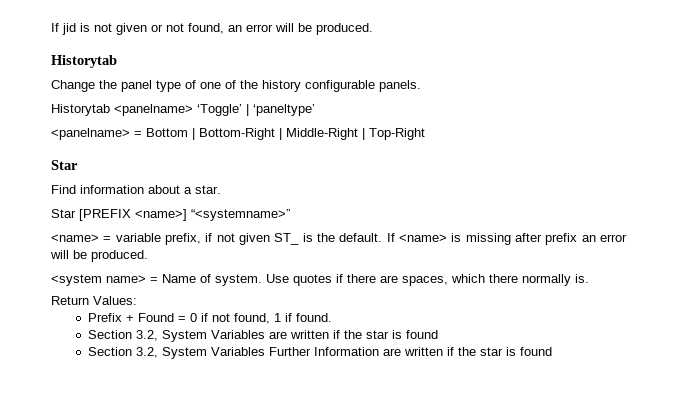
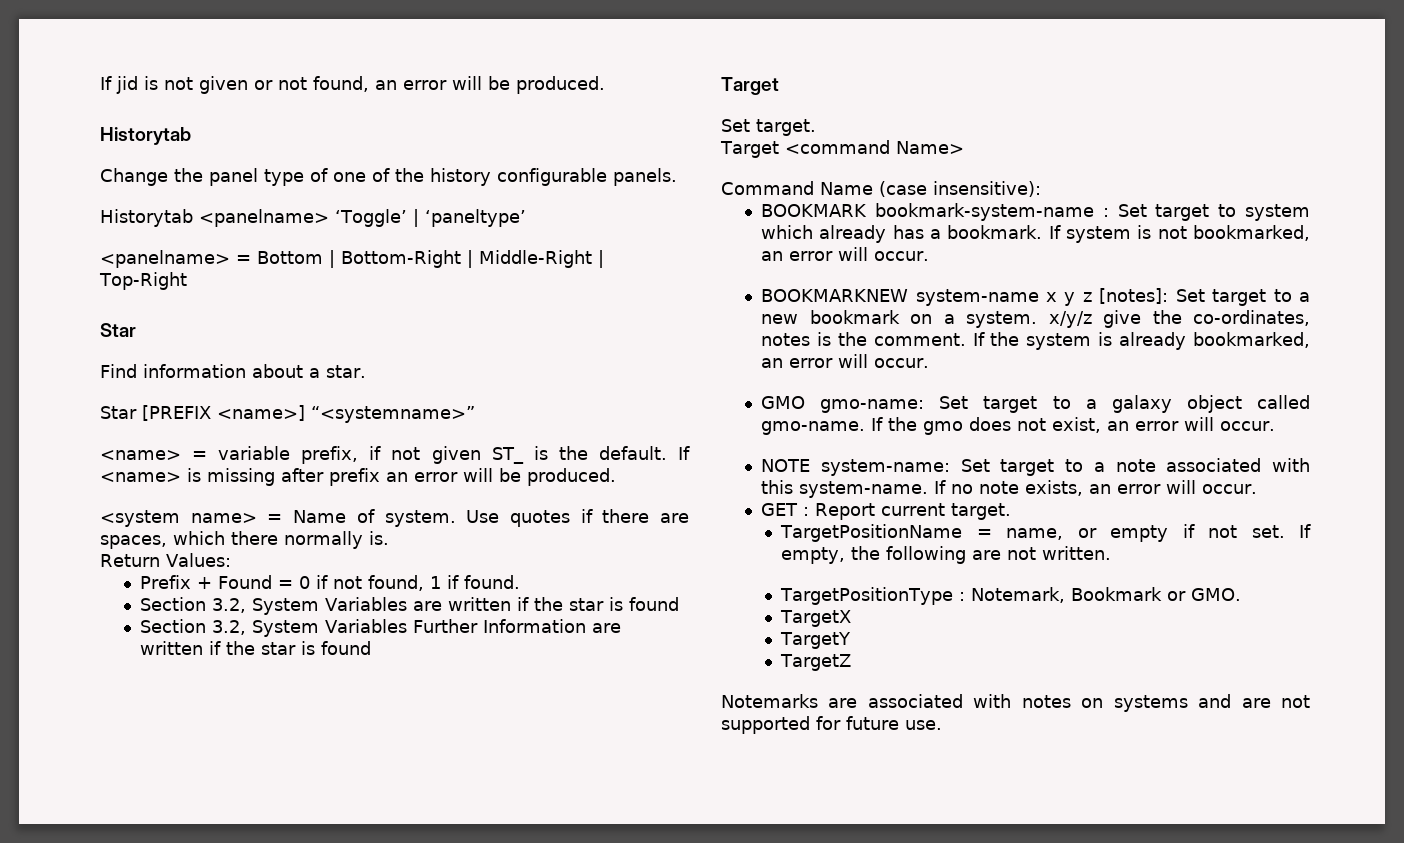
  Section 3.2, System Variables Further Information are written if the star is found
+ Target
+ Set target.
+ Target <command Name>
+ Command Name (case insensitive):
+ BOOKMARK bookmark-system-name : Set target to system which already has a bookmark. If system is not bookmarked, an error will occur.
+ BOOKMARKNEW system-name x y z [notes]: Set target to a new bookmark on a system. x/y/z give the co-ordinates, notes is the comment. If the system is already bookmarked, an error will occur.
+ GMO gmo-name: Set target to a galaxy object called gmo-name. If the gmo does not exist, an error will occur.
+ NOTE system-name: Set target to a note associated with this system-name. If no note exists, an error will occur.
+ GET : Report current target.
+ TargetPositionName = name, or empty if not set. If empty, the following are not written.
+ TargetPositionType : Notemark, Bookmark or GMO.
+ TargetX
+ TargetY
+ TargetZ
+ Notemarks are associated with notes on systems and are not supported for future use.

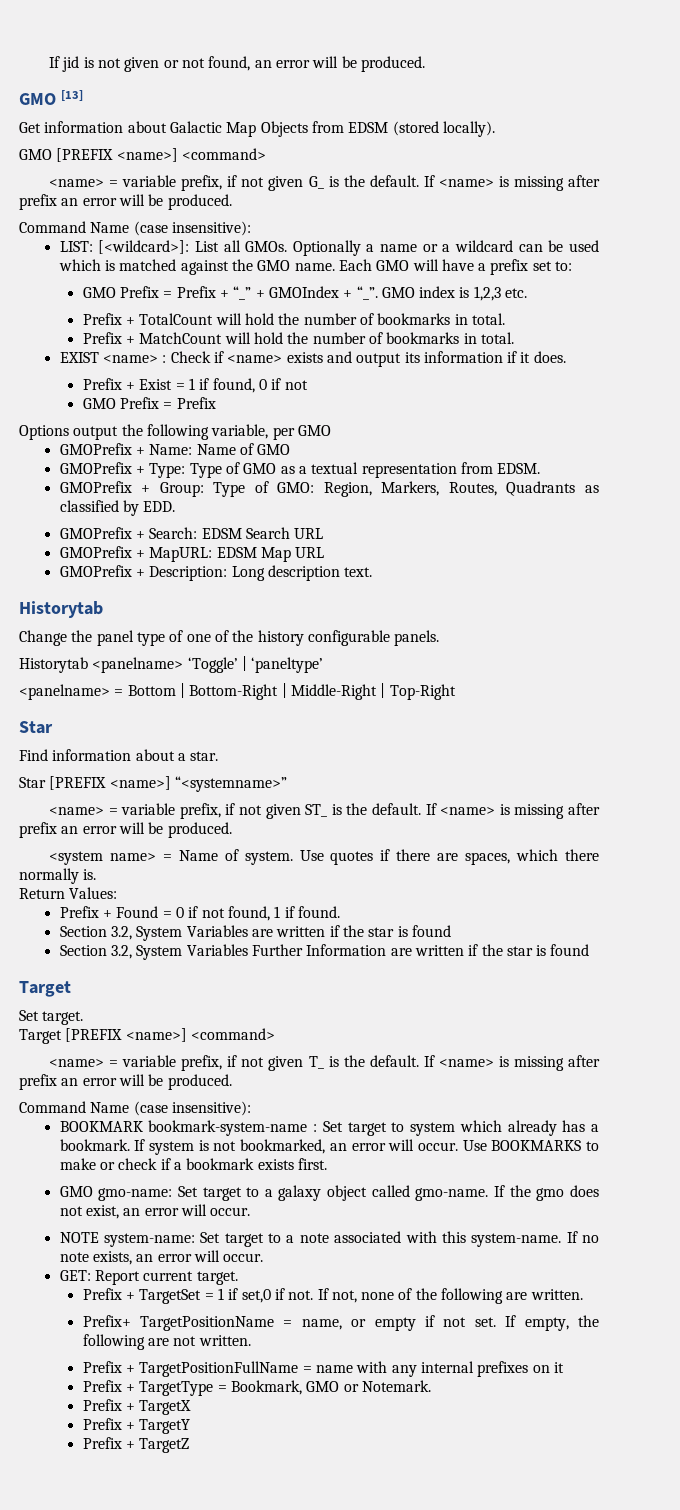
+ GMO [13]
+ Get information about Galactic Map Objects from EDSM (stored locally).
+ GMO [PREFIX <name>] <command>
+ <name> = variable prefix, if not given G_ is the default. If <name> is missing after prefix an error will be produced.
+ Command Name (case insensitive):
+ LIST: [<wildcard>]: List all GMOs. Optionally a name or a wildcard can be used which is matched against the GMO name. Each GMO will have a prefix set to:
+ GMO Prefix = Prefix + “_” + GMOIndex + “_”. GMO index is 1,2,3 etc.
+ Prefix + TotalCount will hold the number of bookmarks in total.
+ Prefix + MatchCount will hold the number of bookmarks in total.
+ EXIST <name> : Check if <name> exists and output its information if it does.
+ Prefix + Exist = 1 if found, 0 if not
+ GMO Prefix = Prefix
+ Options output the following variable, per GMO
+ GMOPrefix + Name: Name of GMO
+ GMOPrefix + Type: Type of GMO as a textual representation from EDSM.
+ GMOPrefix + Group: Type of GMO: Region, Markers, Routes, Quadrants as classified by EDD.
+ GMOPrefix + Search: EDSM Search URL
+ GMOPrefix + MapURL: EDSM Map URL
+ GMOPrefix + Description: Long description text.
- Target <command Name>
+ Target [PREFIX <name>] <command>
+ <name> = variable prefix, if not given T_ is the default. If <name> is missing after prefix an error will be produced.
- If system is not bookmarked, an error will occur.
- BOOKMARKNEW system-name x y z [notes]: Set target to a new bookmark on a system. x/y/z give the co-ordinates, notes is the comment. If the system is already bookmarked, an error will occur.
+ If system is not bookmarked, an error will occur. Use BOOKMARKS to make or check if a bookmark exists first.
- GET : Report current target.
+ GET: Report current target.
- TargetPositionName = name, or empty if not set.
+ Prefix + TargetSet = 1 if set,0 if not. If not, none of the following are written.
+ Prefix+ TargetPositionName = name, or empty if not set.
- TargetPositionType : Notemark, Bookmark or GMO.
- TargetX
+ Prefix + TargetPositionFullName = name with any internal prefixes on it
+ Prefix + TargetType = Bookmark, GMO or Notemark.
+ Prefix + TargetX
- TargetY
+ Prefix + TargetY
- TargetZ
+ Prefix + TargetZ
- Notemarks are associated with notes on systems and are not supported for future use.

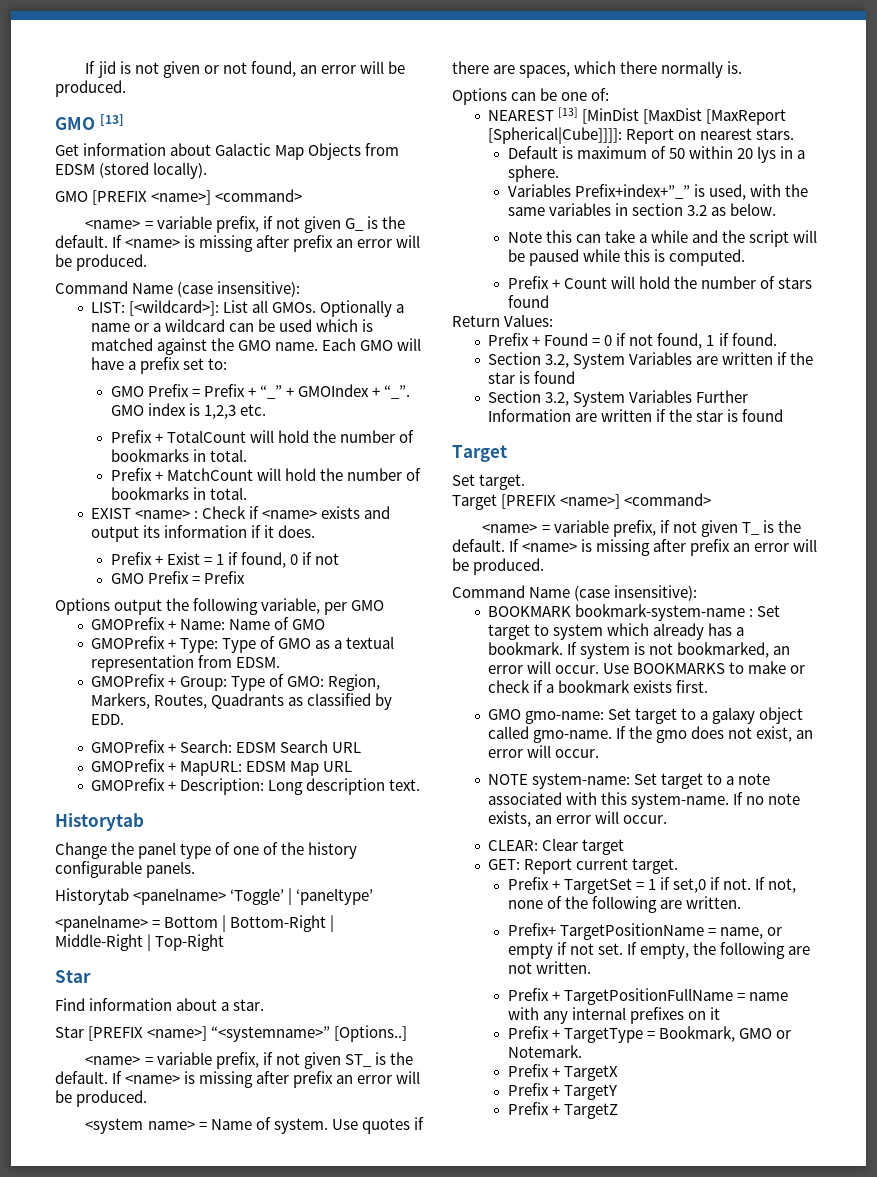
- Star [PREFIX <name>] “<systemname>”
+ Star [PREFIX <name>] “<systemname>” [Options..]
+ Options can be one of:
+ NEAREST [13] [MinDist [MaxDist [MaxReport [Spherical|Cube]]]]: Report on nearest stars.
+ Default is maximum of 50 within 20 lys in a sphere.
+ Variables Prefix+index+”_” is used, with the same variables in section 3.2 as below.
+ Note this can take a while and the script will be paused while this is computed.
+ Prefix + Count will hold the number of stars found
+ CLEAR: Clear target

